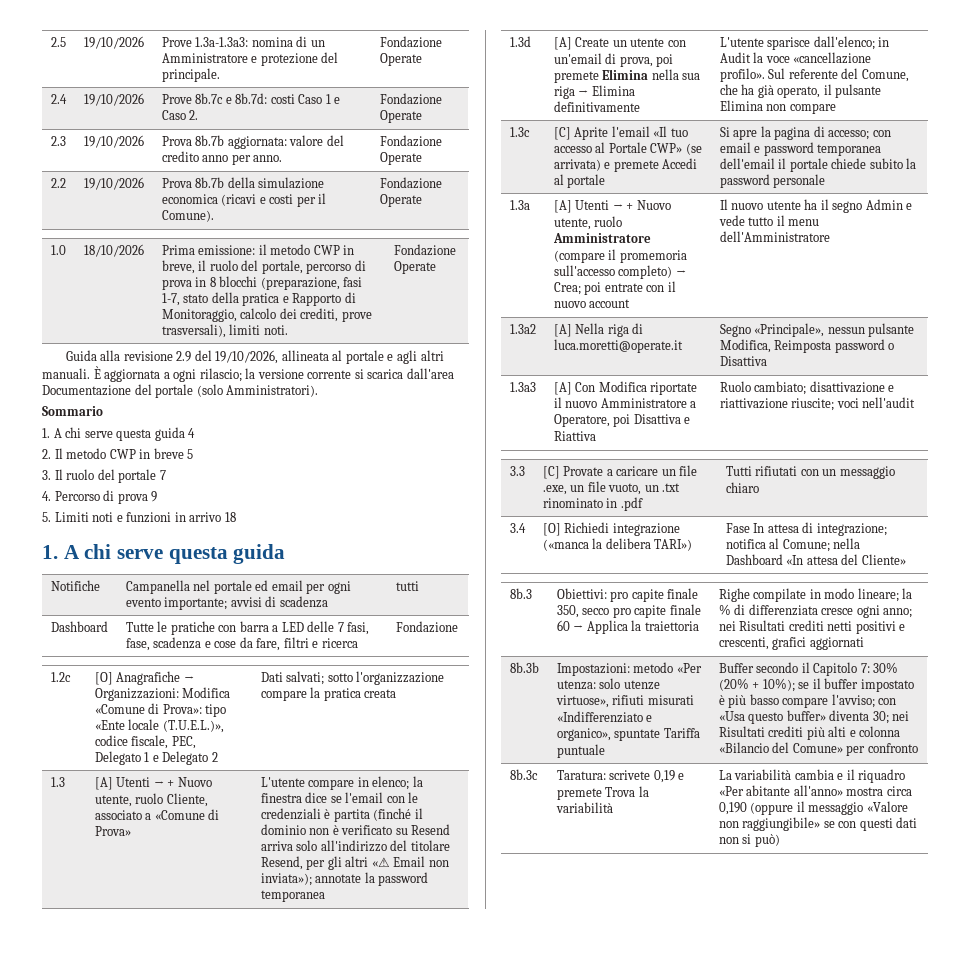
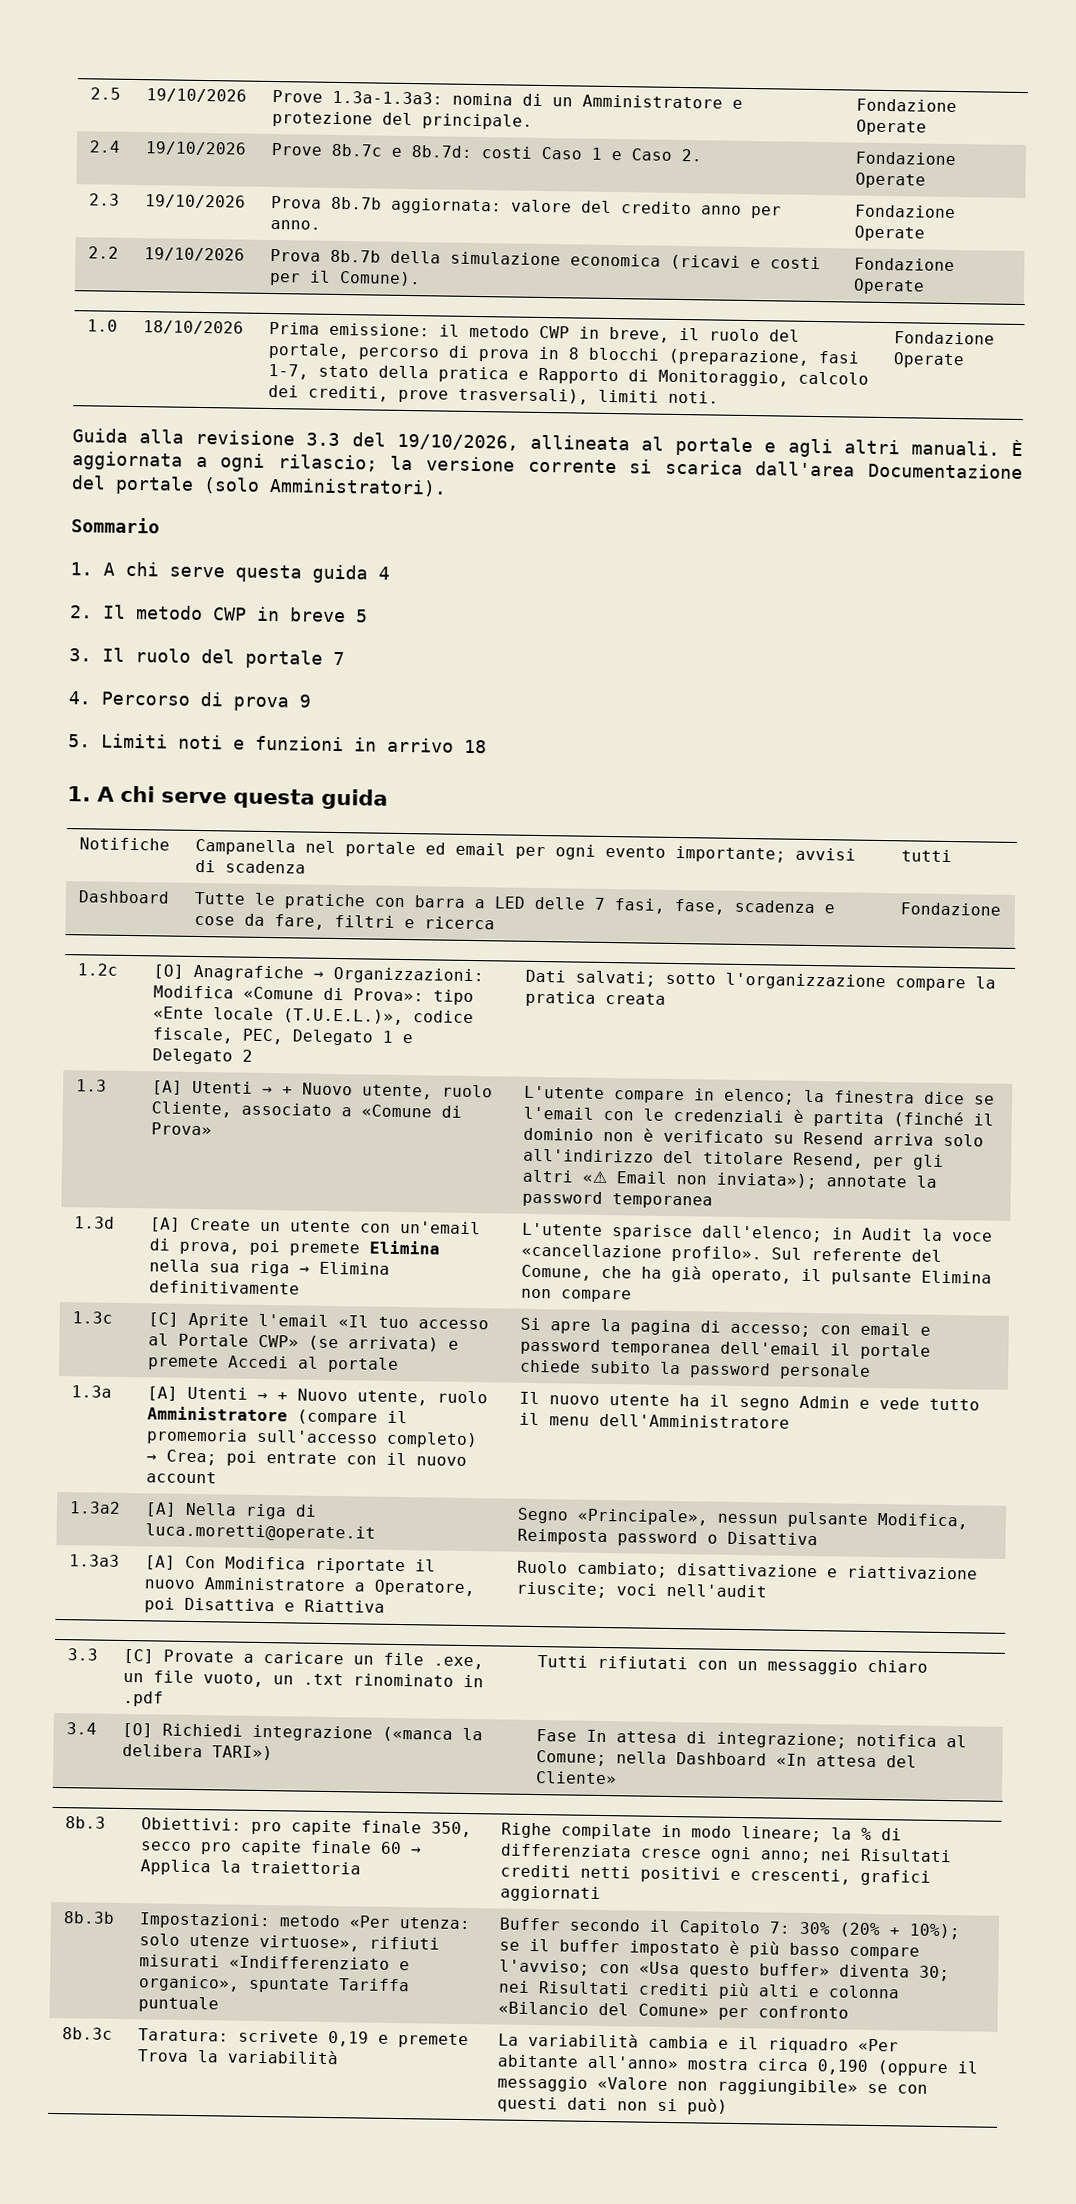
- Guida alla revisione 2.9 del 19/10/2026, allineata al portale e agli altri manuali.
+ Guida alla revisione 3.3 del 19/10/2026, allineata al portale e agli altri manuali.

